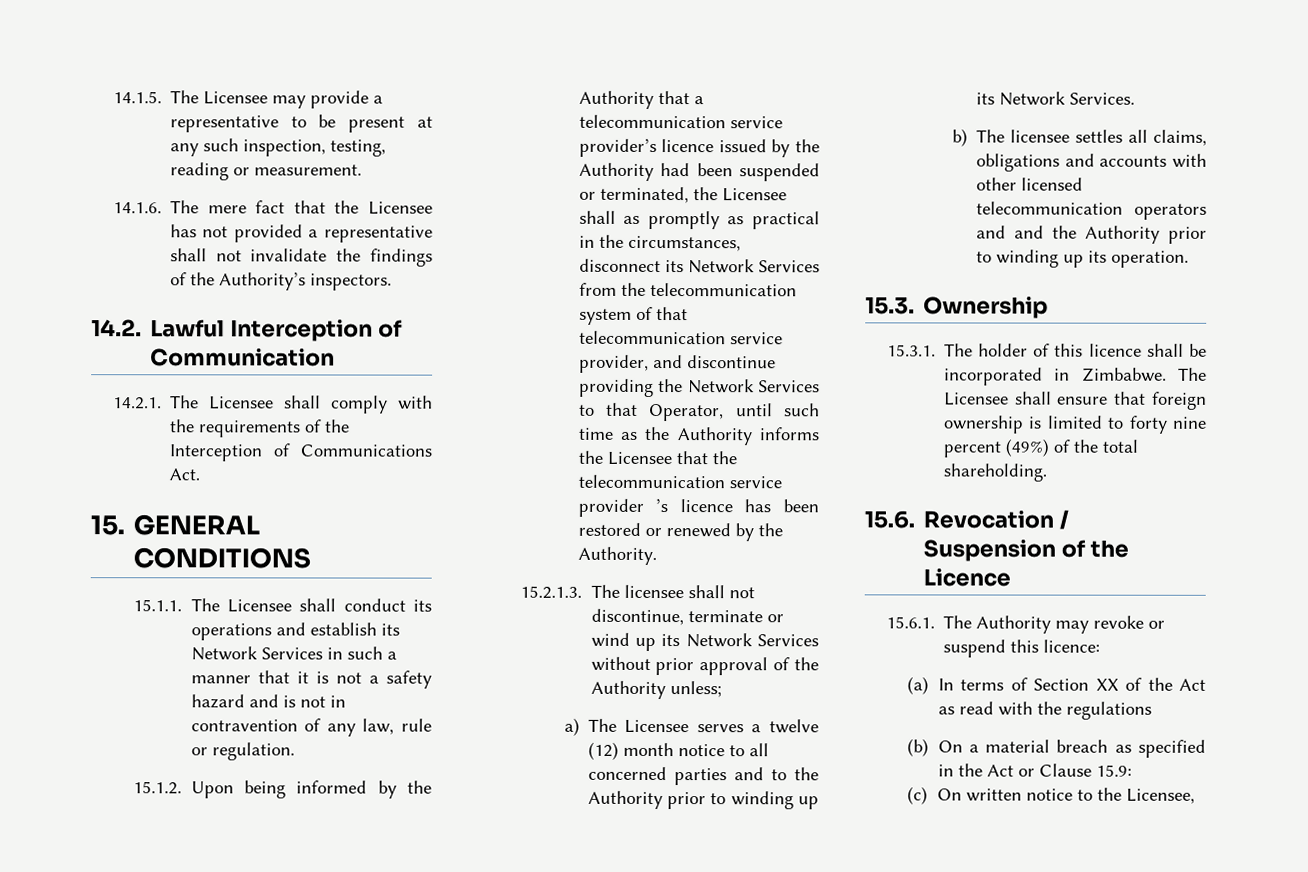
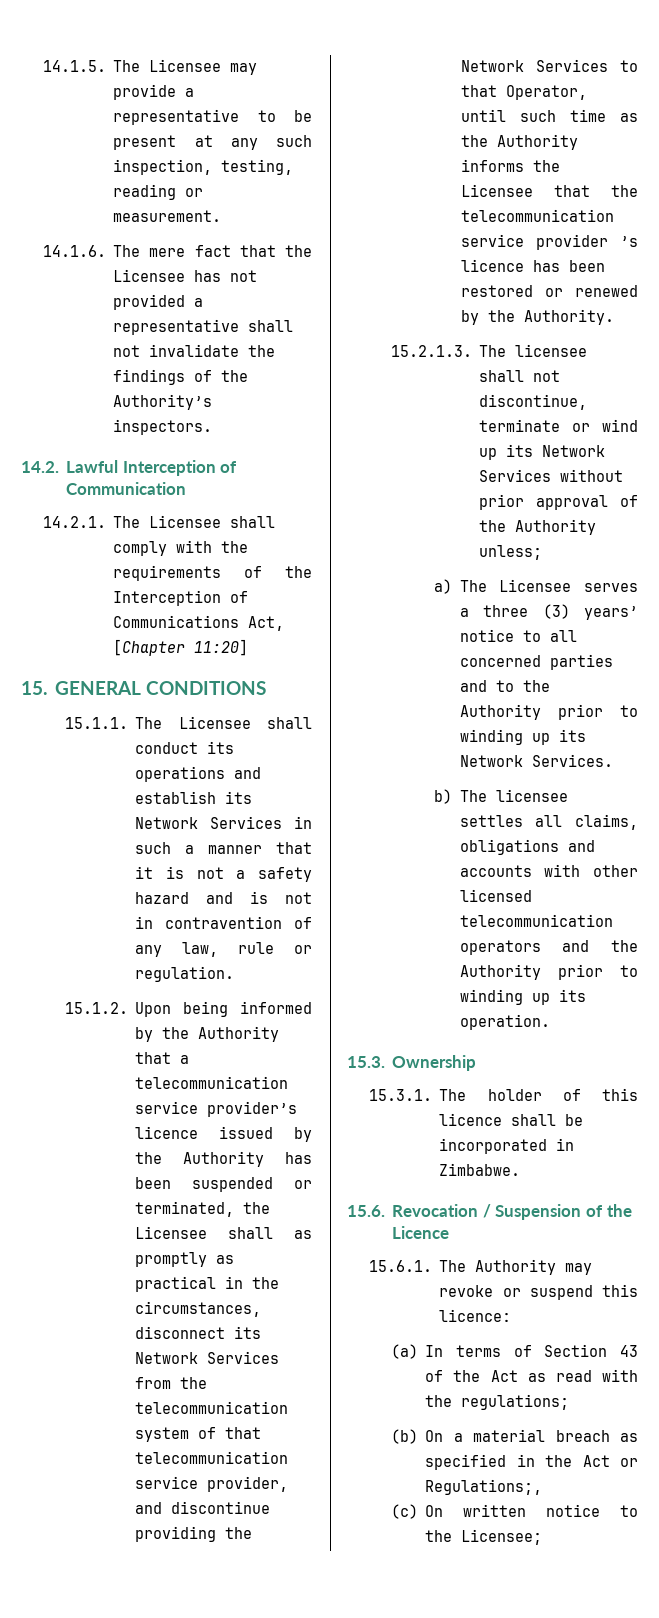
- 14.2.1. The Licensee shall comply with the requirements of the Interception of Communications Act.
+ 14.2.1. The Licensee shall comply with the requirements of the Interception of Communications Act, [Chapter 11:20]
- 15.1.2. Upon being informed by the Authority that a telecommunication service provider’s licence issued by the Authority had been suspended or terminated, the Licensee shall as promptly as practical in the circumstances, disconnect its Network Services from the telecommunication system of that telecommunication service provider, and discontinue providing the Network Services to that Operator, until such time as the Authority informs the Licensee that the telecommunication service provider ’s licence has been restored or renewed by the Authority.
+ 15.1.2. Upon being informed by the Authority that a telecommunication service provider’s licence issued by the Authority has been suspended or terminated, the Licensee shall as promptly as practical in the circumstances, disconnect its Network Services from the telecommunication system of that telecommunication service provider, and discontinue providing the Network Services to that Operator, until such time as the Authority informs the Licensee that the telecommunication service provider ’s licence has been restored or renewed by the Authority.
- a) The Licensee serves a twelve (12) month notice to all concerned parties and to the Authority prior to winding up its Network Services.
+ a) The Licensee serves a three (3) years’ notice to all concerned parties and to the Authority prior to winding up its Network Services.
- b) The licensee settles all claims, obligations and accounts with other licensed telecommunication operators and and the Authority prior to winding up its operation.
+ b) The licensee settles all claims, obligations and accounts with other licensed telecommunication operators and the Authority prior to winding up its operation.
- The Licensee shall ensure that foreign ownership is limited to forty nine percent (49%) of the total shareholding.
- (a) In terms of Section XX of the Act as read with the regulations
+ (a) In terms of Section 43 of the Act as read with the regulations;
- (b) On a material breach as specified in the Act or Clause 15.9:
+ (b) On a material breach as specified in the Act or Regulations;,
- (c) On written notice to the Licensee,
+ (c) On written notice to the Licensee;

